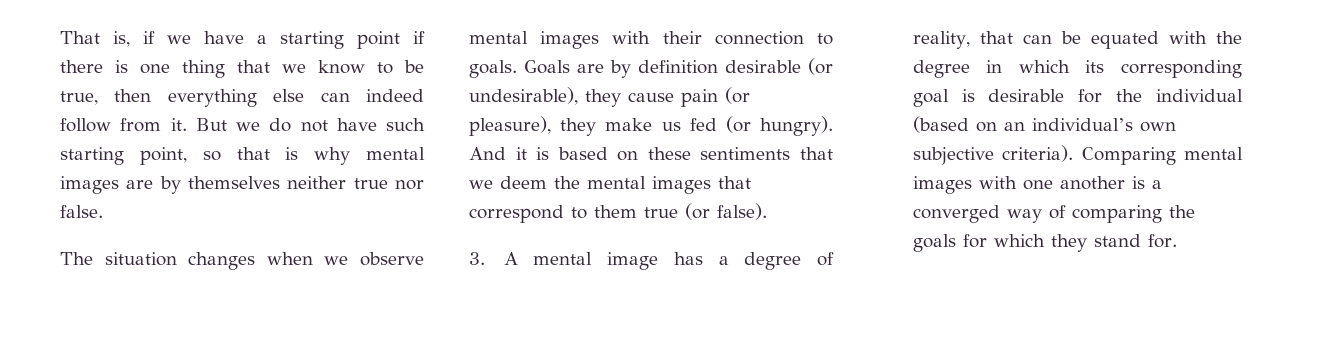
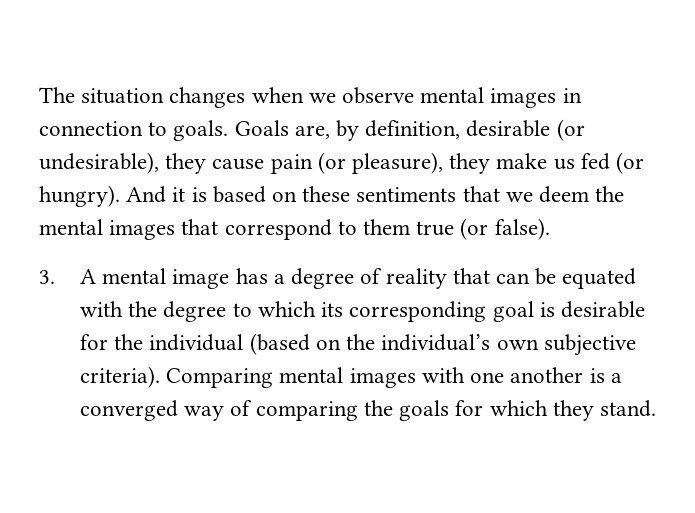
- That is, if we have a starting point if there is one thing that we know to be true, then everything else can indeed follow from it. But we do not have such starting point, so that is why mental images are by themselves neither true nor false.
- The situation changes when we observe mental images with their connection to goals.
+ The situation changes when we observe mental images in connection to goals.
- Goals are by definition desirable (or undesirable), they cause pain (or pleasure), they make us fed (or hungry).
+ Goals are, by definition, desirable (or undesirable), they cause pain (or pleasure), they make us fed (or hungry).
- 3. A mental image has a degree of reality, that can be equated with the degree in which its corresponding goal is desirable for the individual (based on an individual’s own subjective criteria).
+ 3. A mental image has a degree of reality that can be equated with the degree to which its corresponding goal is desirable for the individual (based on the individual’s own subjective criteria).
- Comparing mental images with one another is a converged way of comparing the goals for which they stand for.
+ Comparing mental images with one another is a converged way of comparing the goals for which they stand.

